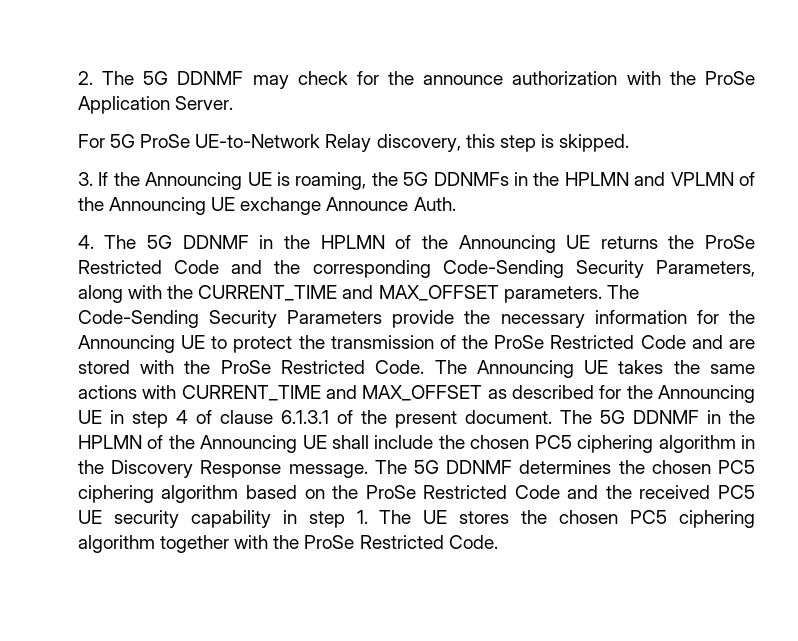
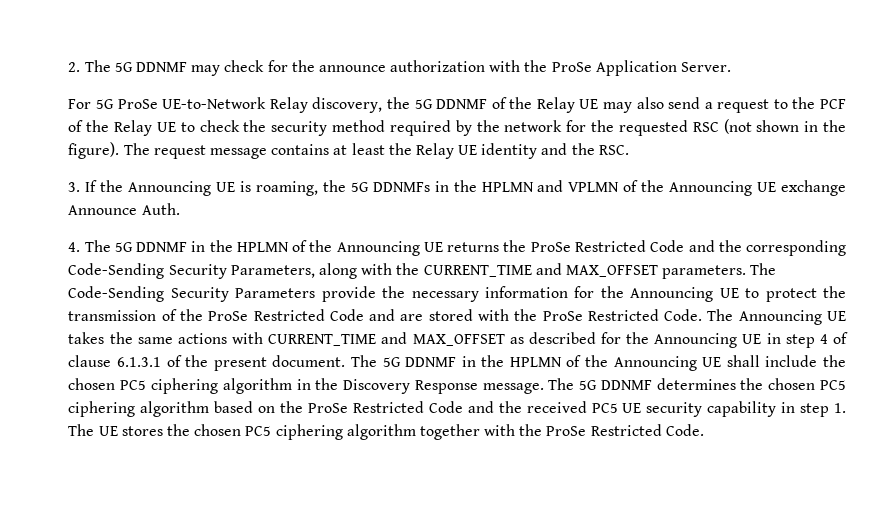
- For 5G ProSe UE-to-Network Relay discovery, this step is skipped.
+ For 5G ProSe UE-to-Network Relay discovery, the 5G DDNMF of the Relay UE may also send a request to the PCF of the Relay UE to check the security method required by the network for the requested RSC (not shown in the figure). The request message contains at least the Relay UE identity and the RSC.

